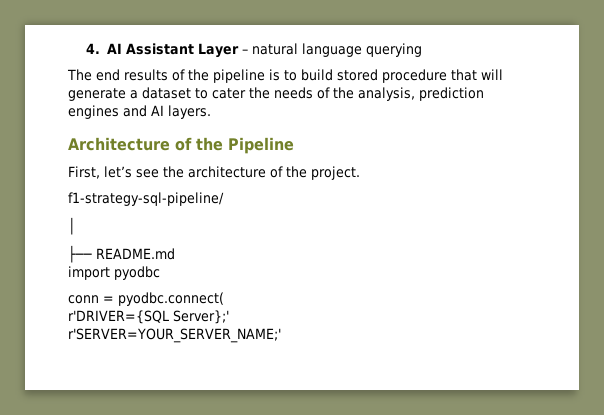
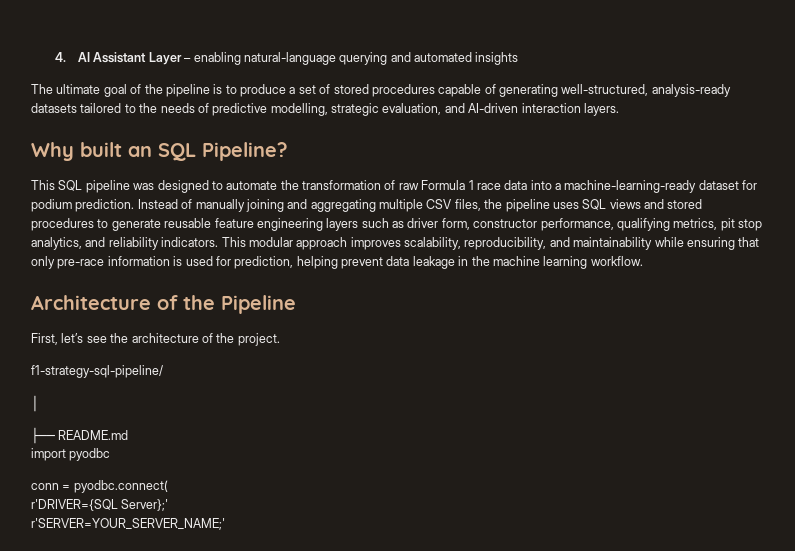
- 4. AI Assistant Layer – natural language querying
+ 4. AI Assistant Layer – enabling natural-language querying and automated insights
- The end results of the pipeline is to build stored procedure that will generate a dataset to cater the needs of the analysis, prediction engines and AI layers.
+ The ultimate goal of the pipeline is to produce a set of stored procedures capable of generating well-structured, analysis-ready datasets tailored to the needs of predictive modelling, strategic evaluation, and AI-driven interaction layers.
+ Why built an SQL Pipeline?
+ This SQL pipeline was designed to automate the transformation of raw Formula 1 race data into a machine-learning-ready dataset for podium prediction. Instead of manually joining and aggregating multiple CSV files, the pipeline uses SQL views and stored procedures to generate reusable feature engineering layers such as driver form, constructor performance, qualifying metrics, pit stop analytics, and reliability indicators. This modular approach improves scalability, reproducibility, and maintainability while ensuring that only pre-race information is used for prediction, helping prevent data leakage in the machine learning workflow.

